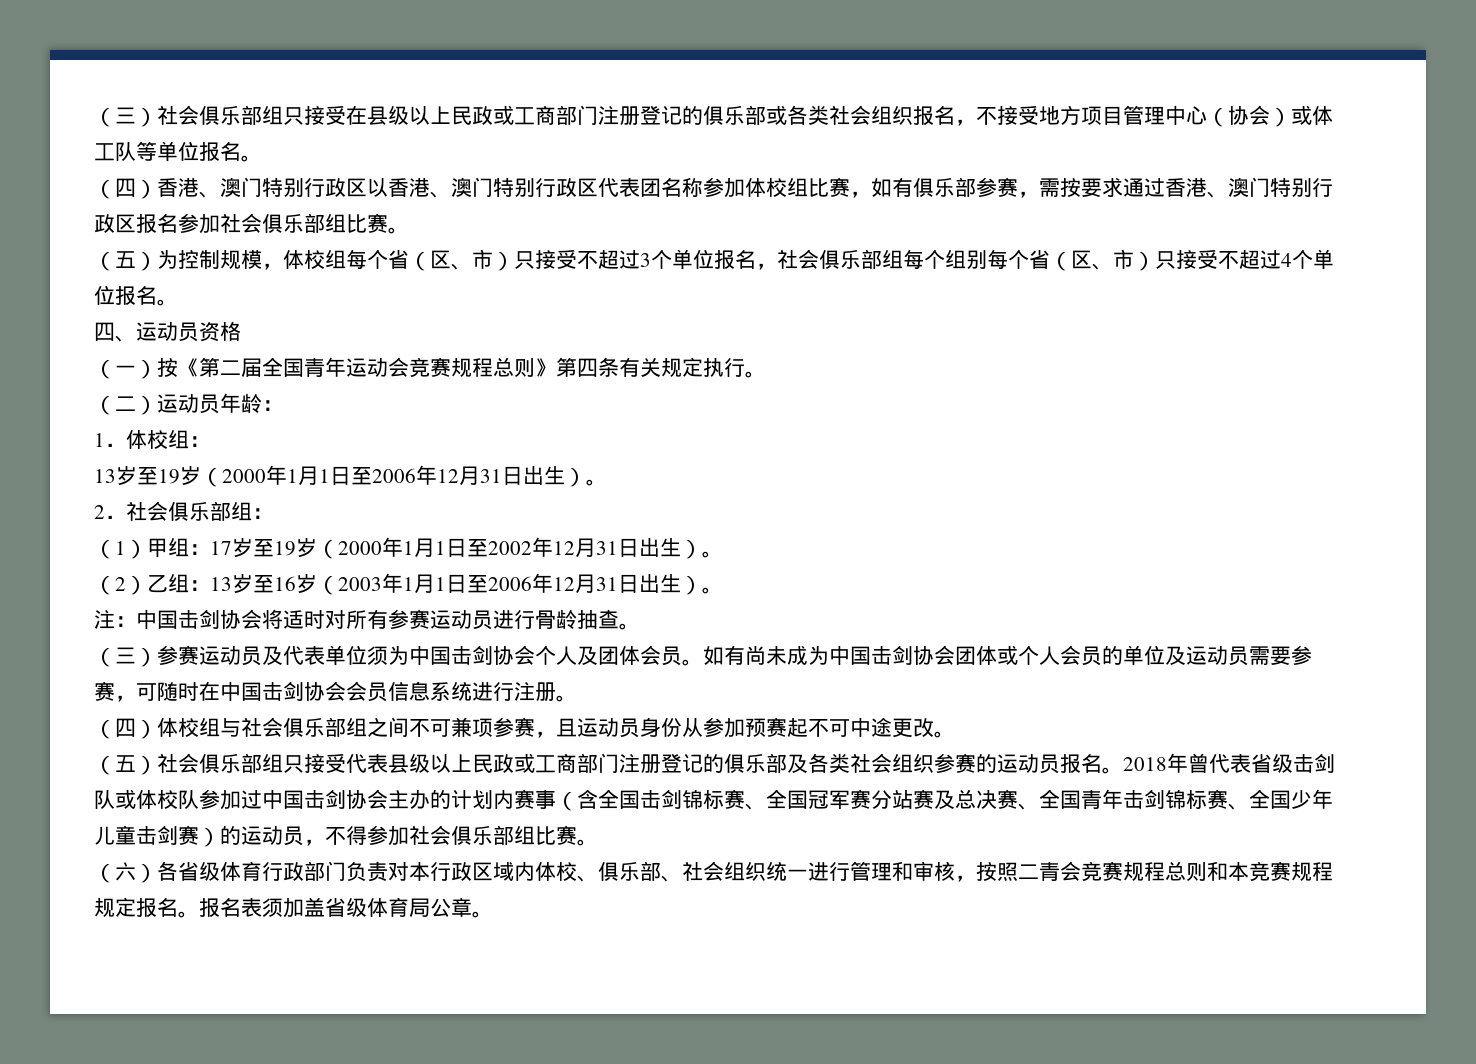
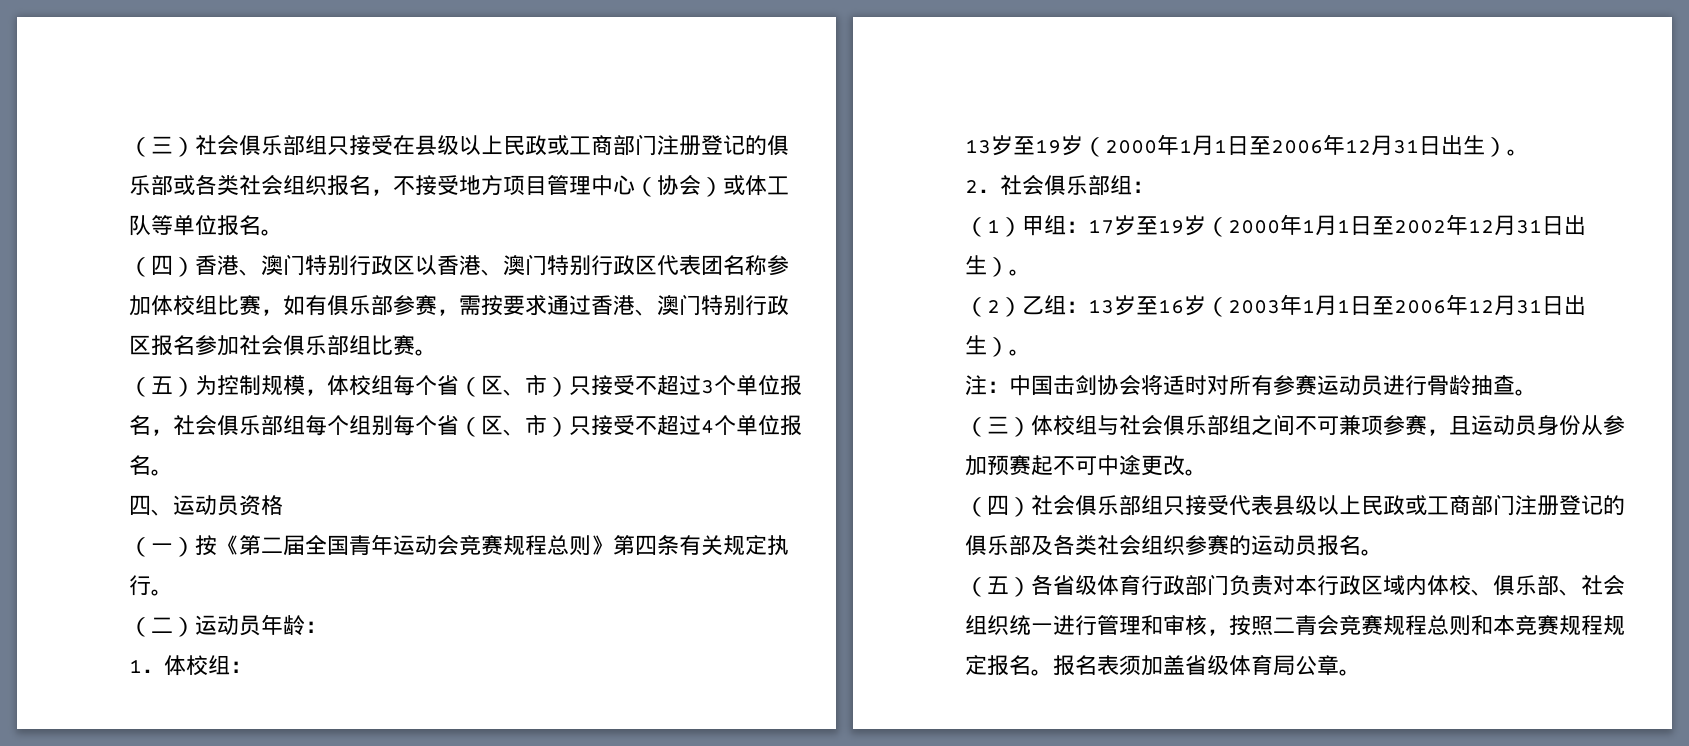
- （三）参赛运动员及代表单位须为中国击剑协会个人及团体会员。如有尚未成为中国击剑协会团体或个人会员的单位及运动员需要参赛，可随时在中国击剑协会会员信息系统进行注册。
- （四）体校组与社会俱乐部组之间不可兼项参赛，且运动员身份从参加预赛起不可中途更改。
+ （三）体校组与社会俱乐部组之间不可兼项参赛，且运动员身份从参加预赛起不可中途更改。
- （五）社会俱乐部组只接受代表县级以上民政或工商部门注册登记的俱乐部及各类社会组织参赛的运动员报名。2018年曾代表省级击剑队或体校队参加过中国击剑协会主办的计划内赛事（含全国击剑锦标赛、全国冠军赛分站赛及总决赛、全国青年击剑锦标赛、全国少年儿童击剑赛）的运动员，不得参加社会俱乐部组比赛。
- （六）各省级体育行政部门负责对本行政区域内体校、俱乐部、社会组织统一进行管理和审核，按照二青会竞赛规程总则和本竞赛规程规定报名。
+ （四）社会俱乐部组只接受代表县级以上民政或工商部门注册登记的俱乐部及各类社会组织参赛的运动员报名。
+ （五）各省级体育行政部门负责对本行政区域内体校、俱乐部、社会组织统一进行管理和审核，按照二青会竞赛规程总则和本竞赛规程规定报名。

